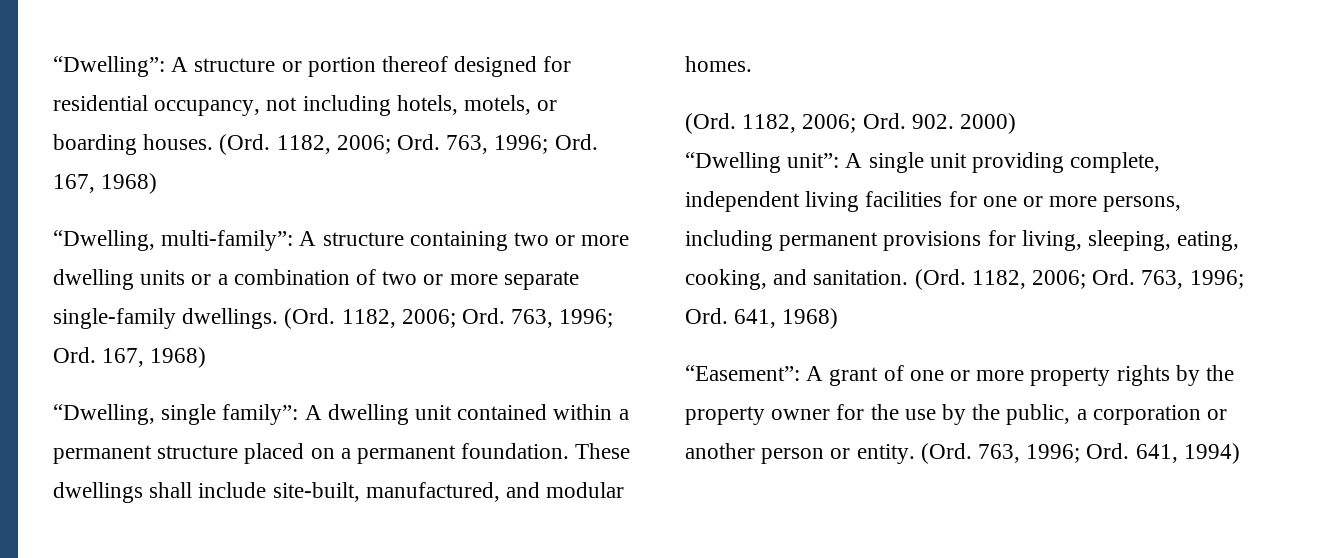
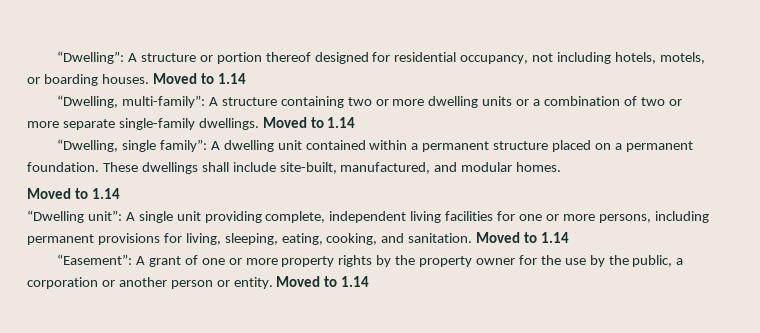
- “Dwelling”: A structure or portion thereof designed for residential occupancy, not including hotels, motels, or boarding houses. (Ord. 1182, 2006; Ord. 763, 1996; Ord. 167, 1968)
+ “Dwelling”: A structure or portion thereof designed for residential occupancy, not including hotels, motels, or boarding houses. Moved to 1.14
- “Dwelling, multi-family”: A structure containing two or more dwelling units or a combination of two or more separate single-family dwellings. (Ord. 1182, 2006; Ord. 763, 1996; Ord. 167, 1968)
+ “Dwelling, multi-family”: A structure containing two or more dwelling units or a combination of two or more separate single-family dwellings. Moved to 1.14
  These dwellings shall include site-built, manufactured, and modular homes.
- (Ord. 1182, 2006; Ord. 902. 2000)
+ Moved to 1.14
- “Dwelling unit”: A single unit providing complete, independent living facilities for one or more persons, including permanent provisions for living, sleeping, eating, cooking, and sanitation. (Ord. 1182, 2006; Ord. 763, 1996; Ord. 641, 1968)
+ “Dwelling unit”: A single unit providing complete, independent living facilities for one or more persons, including permanent provisions for living, sleeping, eating, cooking, and sanitation. Moved to 1.14
- “Easement”: A grant of one or more property rights by the property owner for the use by the public, a corporation or another person or entity. (Ord. 763, 1996; Ord. 641, 1994)
+ “Easement”: A grant of one or more property rights by the property owner for the use by the public, a corporation or another person or entity. Moved to 1.14

